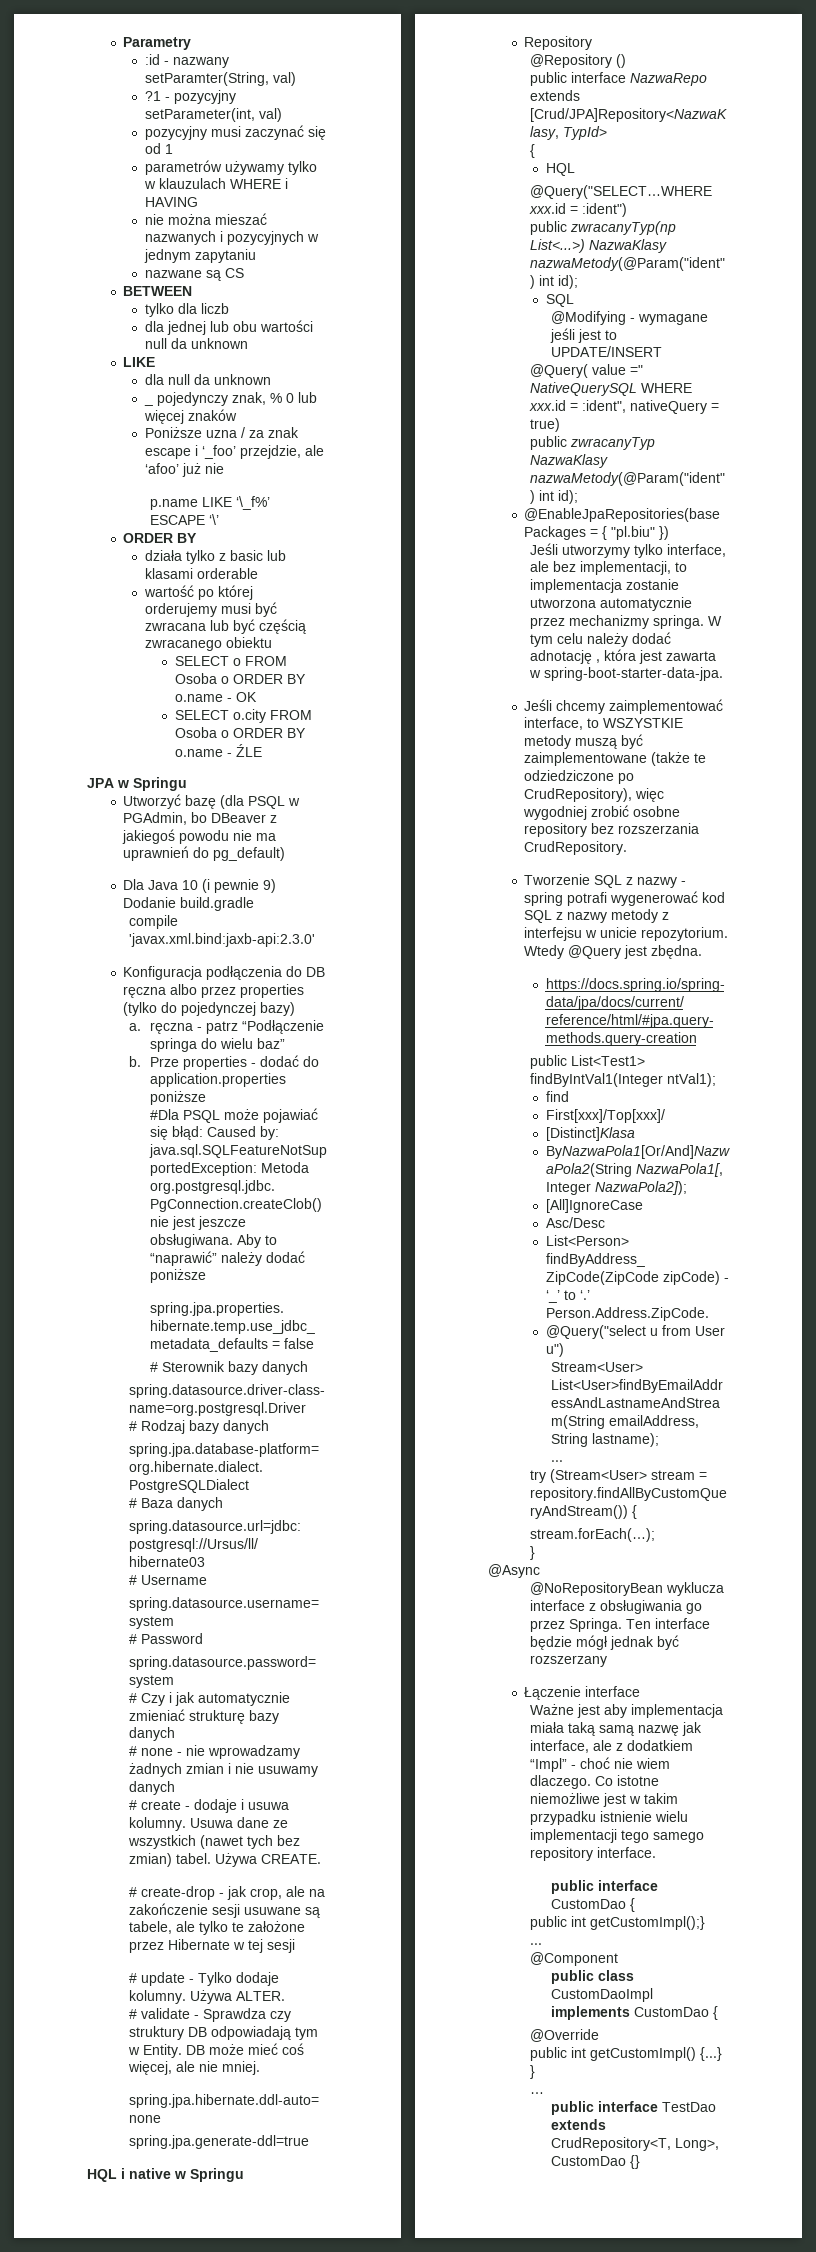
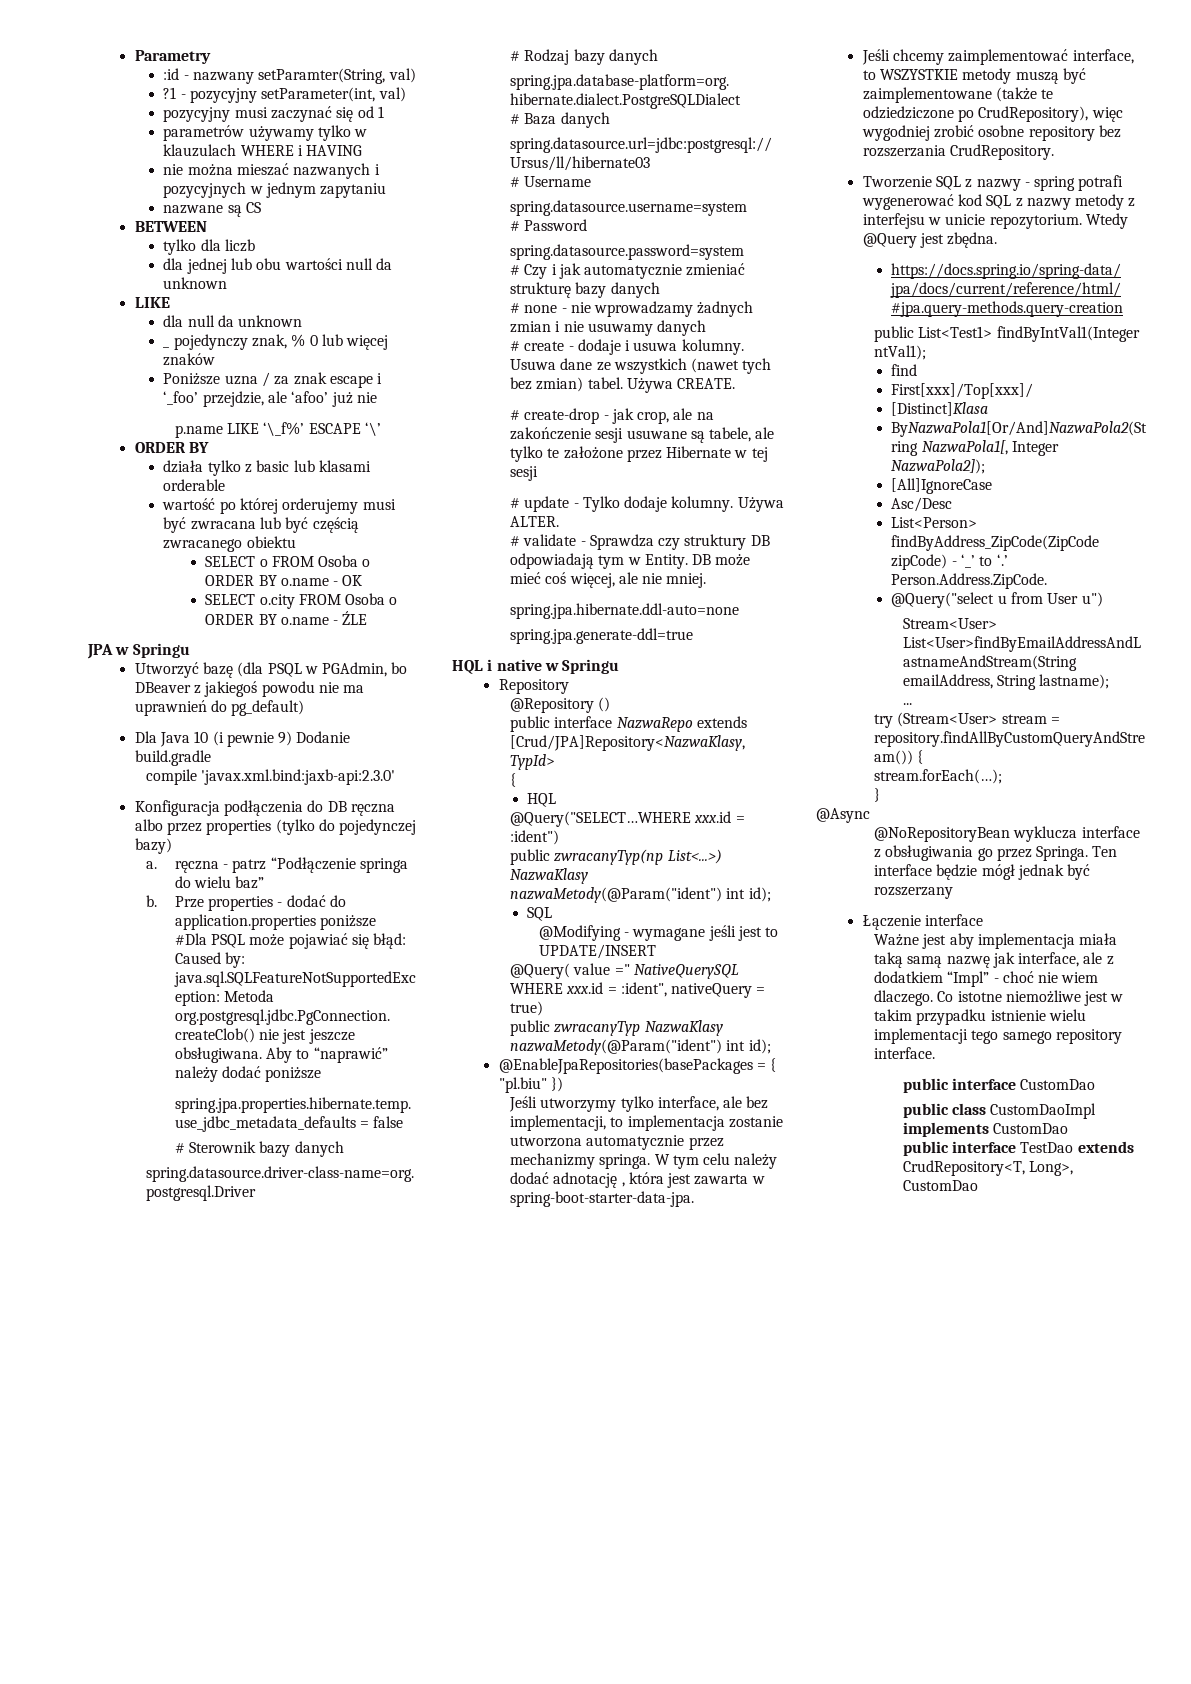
- public interface CustomDao {
- public int getCustomImpl();}
- ...
- @Component
+ public interface CustomDao
- public class CustomDaoImpl implements CustomDao {
- @Override
- public int getCustomImpl() {...} }
- …
+ public class CustomDaoImpl implements CustomDao
- public interface TestDao extends CrudRepository<T, Long>, CustomDao {}
+ public interface TestDao extends CrudRepository<T, Long>, CustomDao

